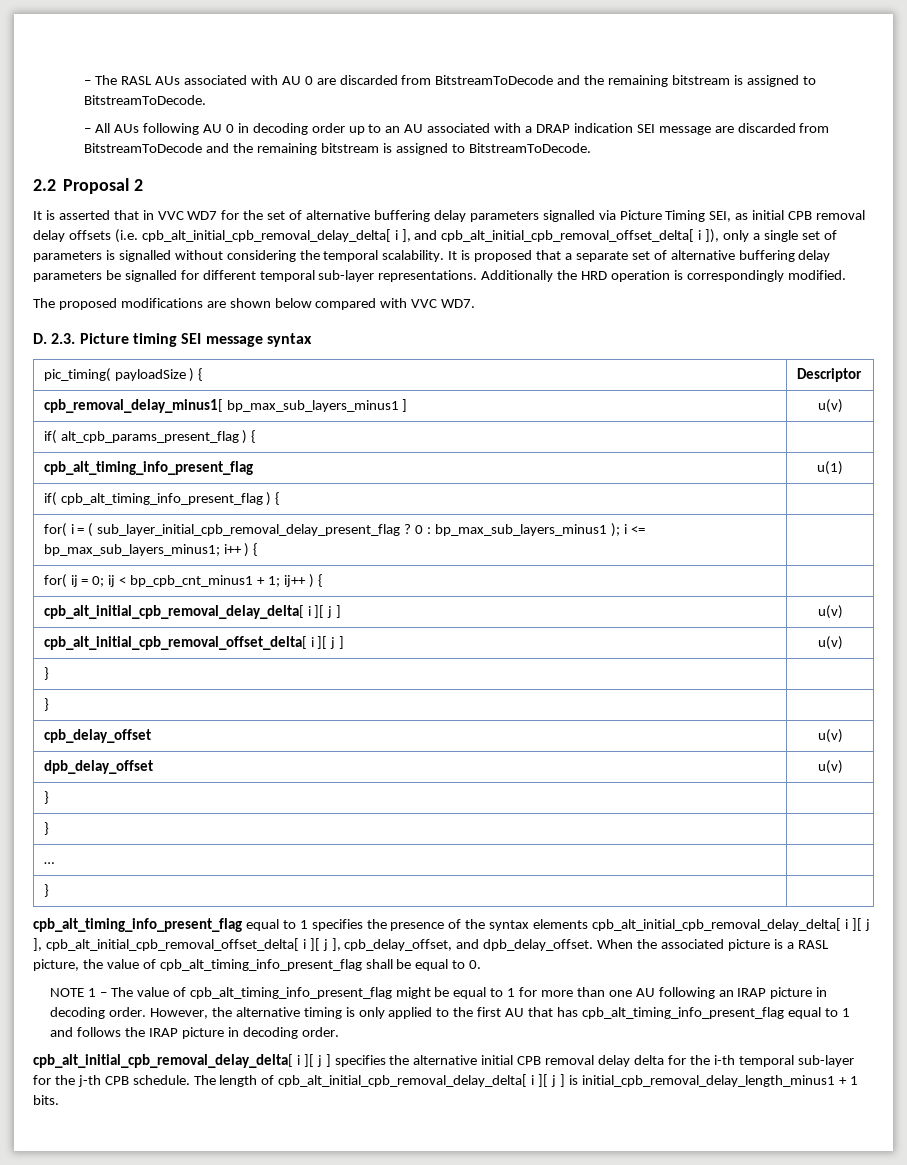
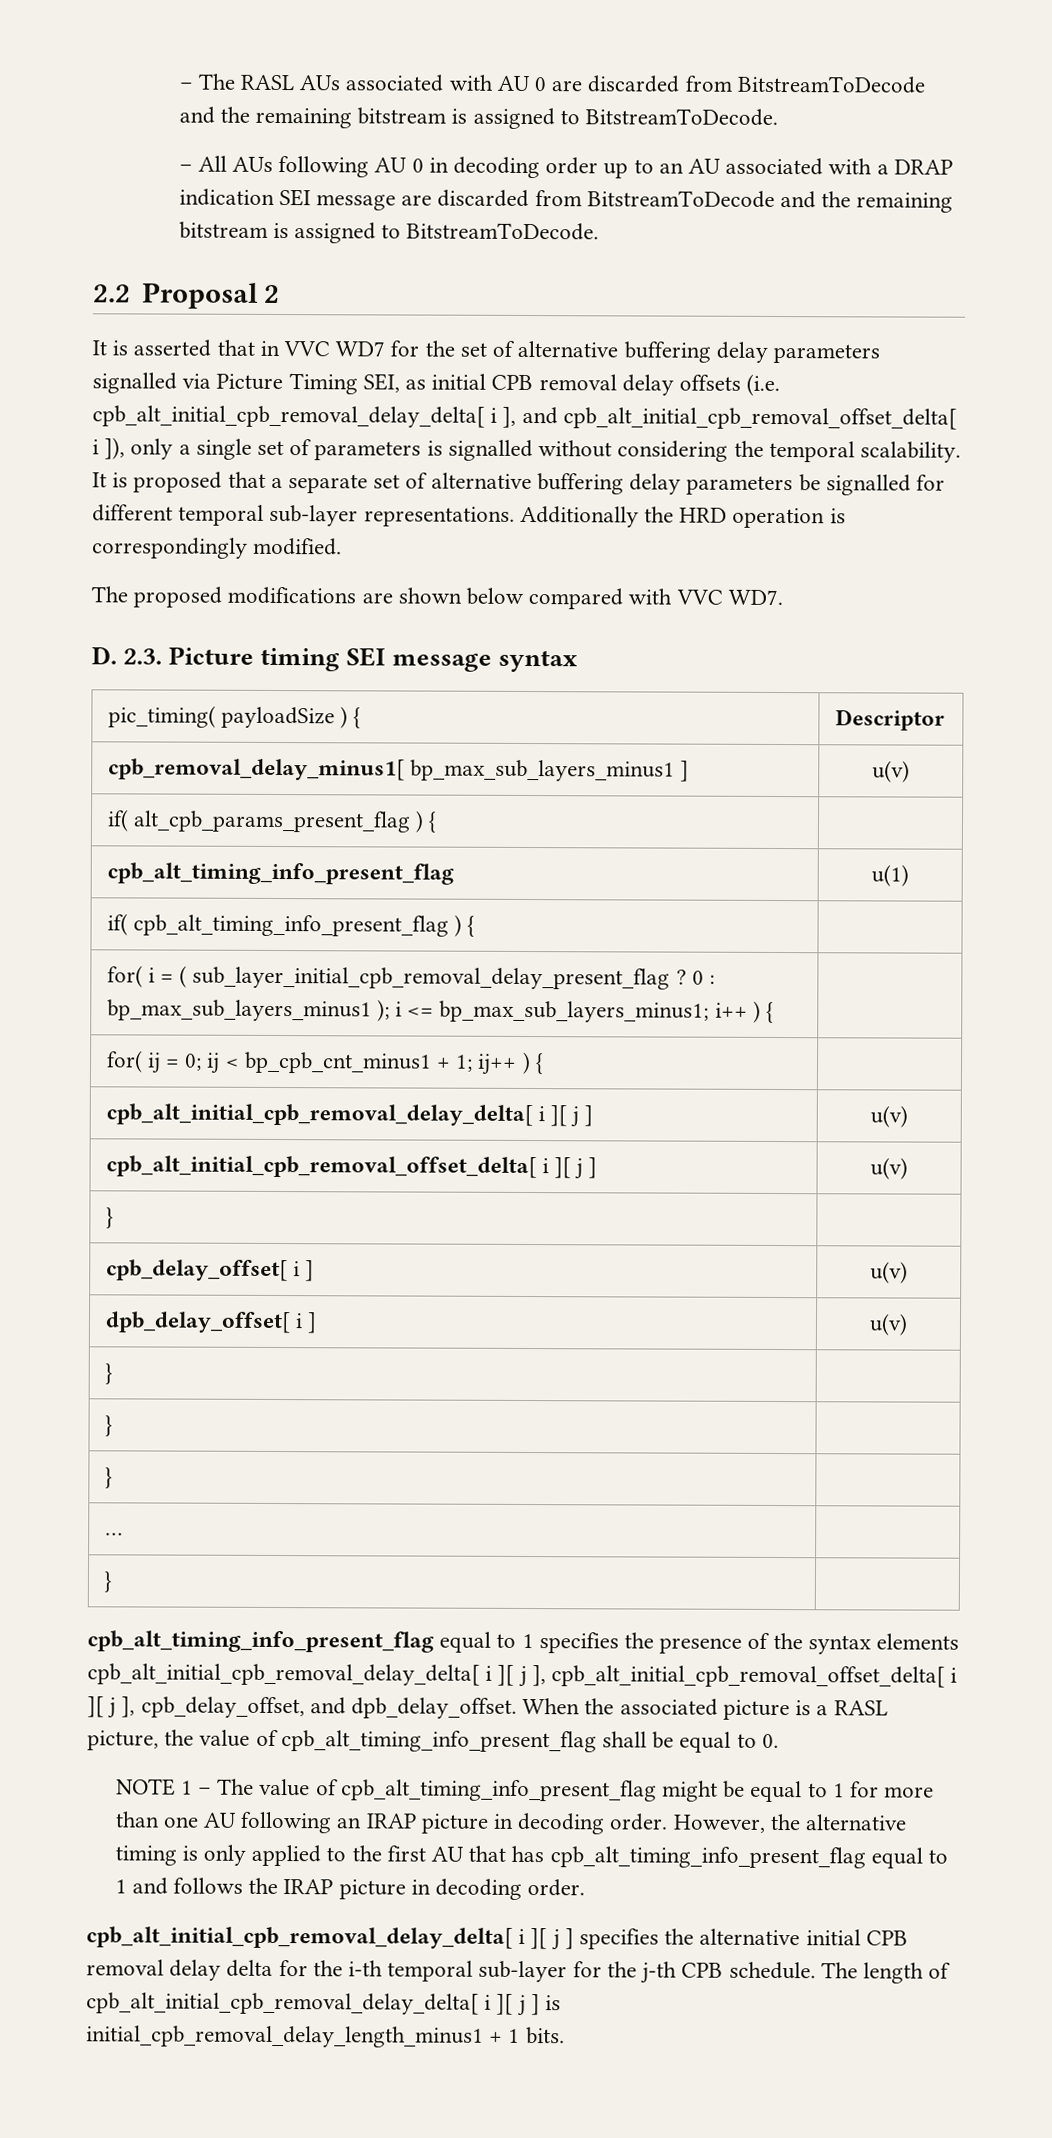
  cpb_alt_initial_cpb_removal_offset_delta[ i ][ j ] | u(v)
  } |
+ cpb_delay_offset[ i ] | u(v)
+ dpb_delay_offset[ i ] | u(v)
  } |
- cpb_delay_offset | u(v)
- dpb_delay_offset | u(v)

